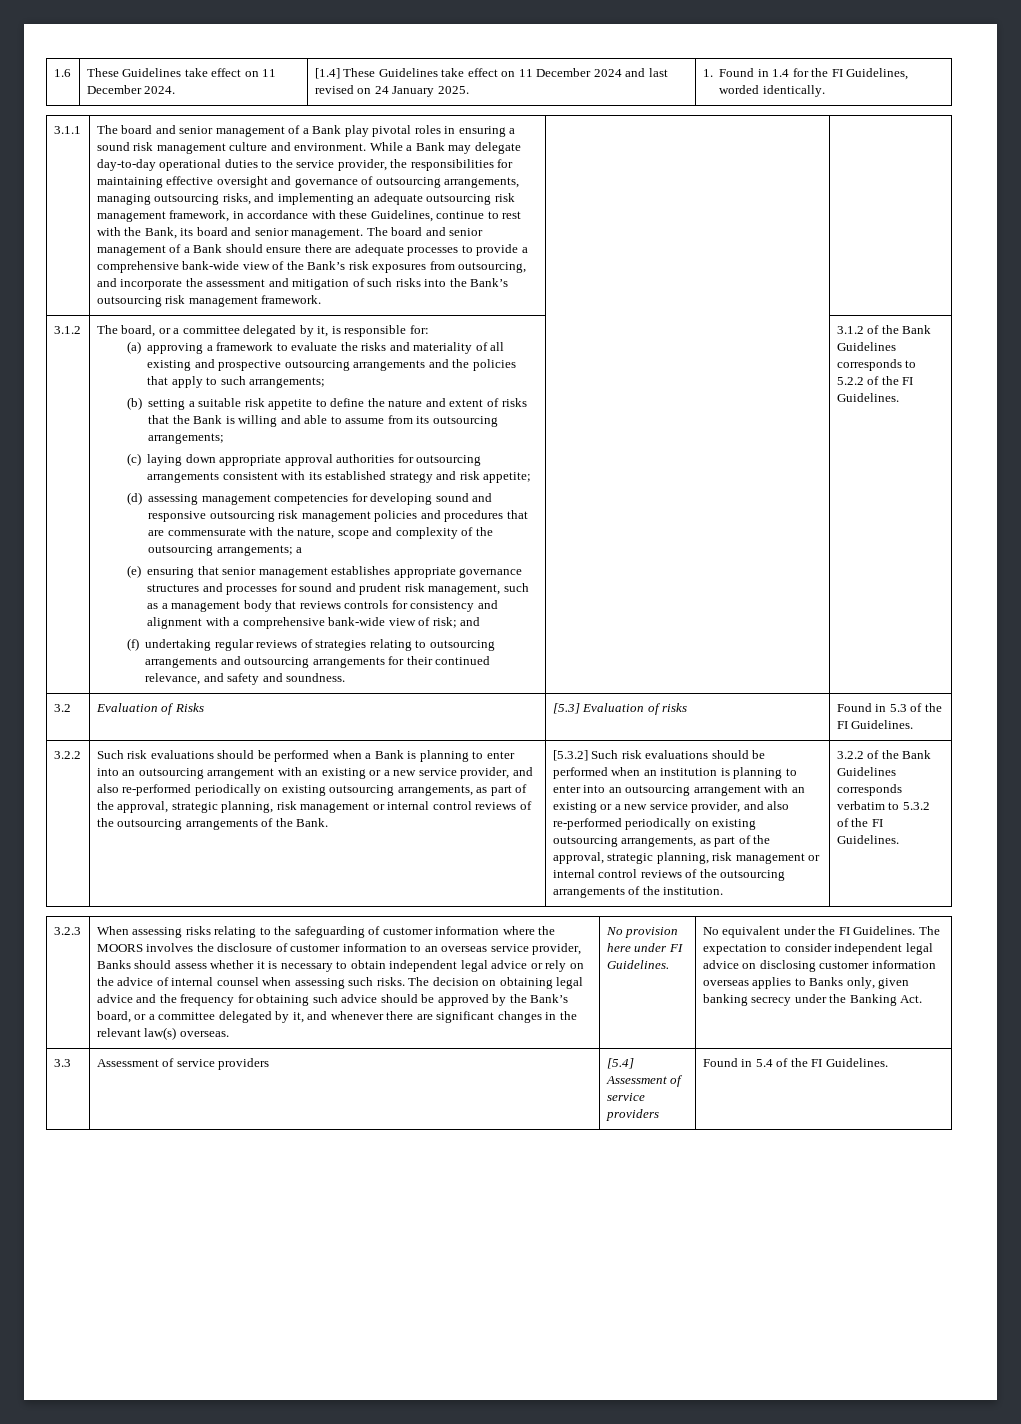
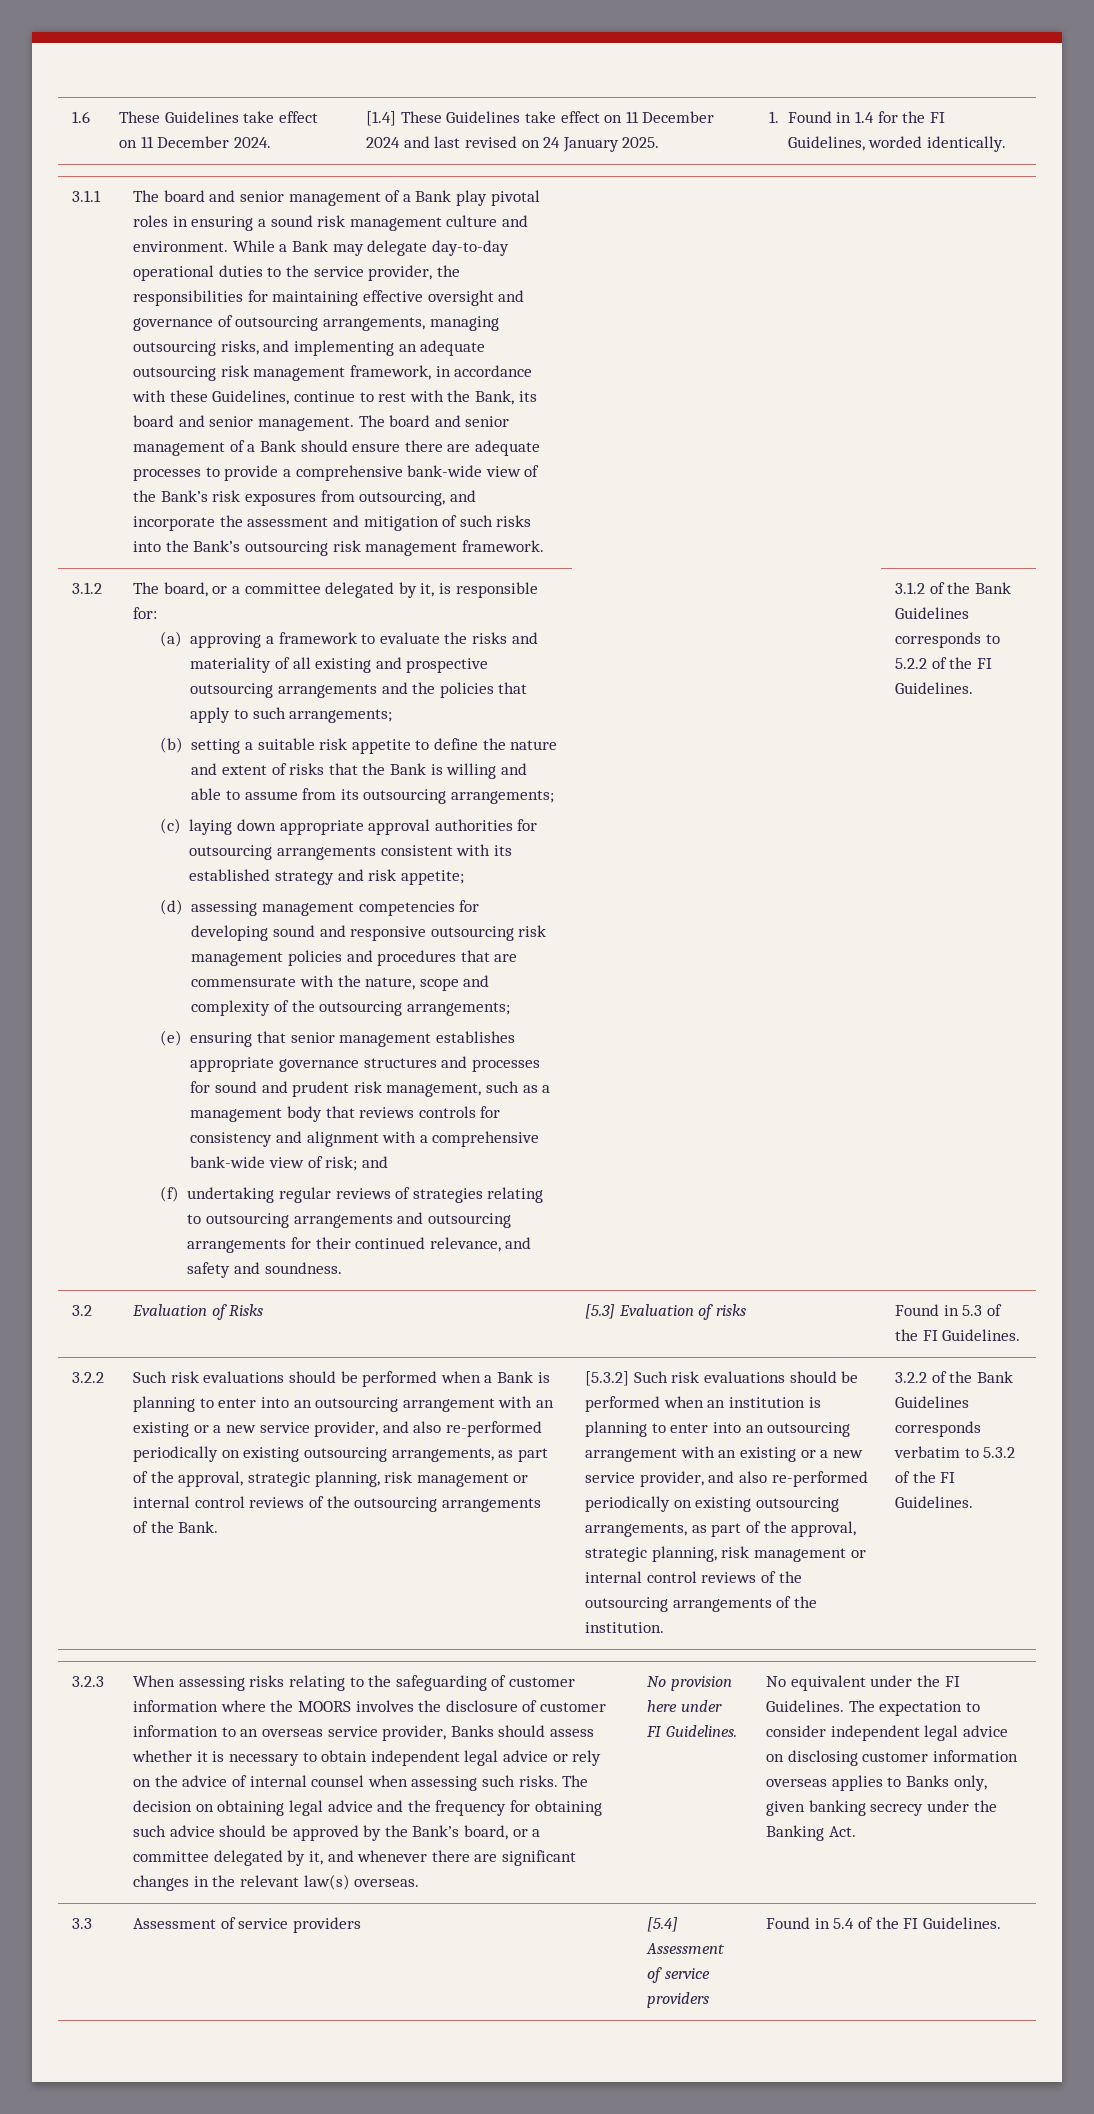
- (d) assessing management competencies for developing sound and responsive outsourcing risk management policies and procedures that are commensurate with the nature, scope and complexity of the outsourcing arrangements; a
+ (d) assessing management competencies for developing sound and responsive outsourcing risk management policies and procedures that are commensurate with the nature, scope and complexity of the outsourcing arrangements;

